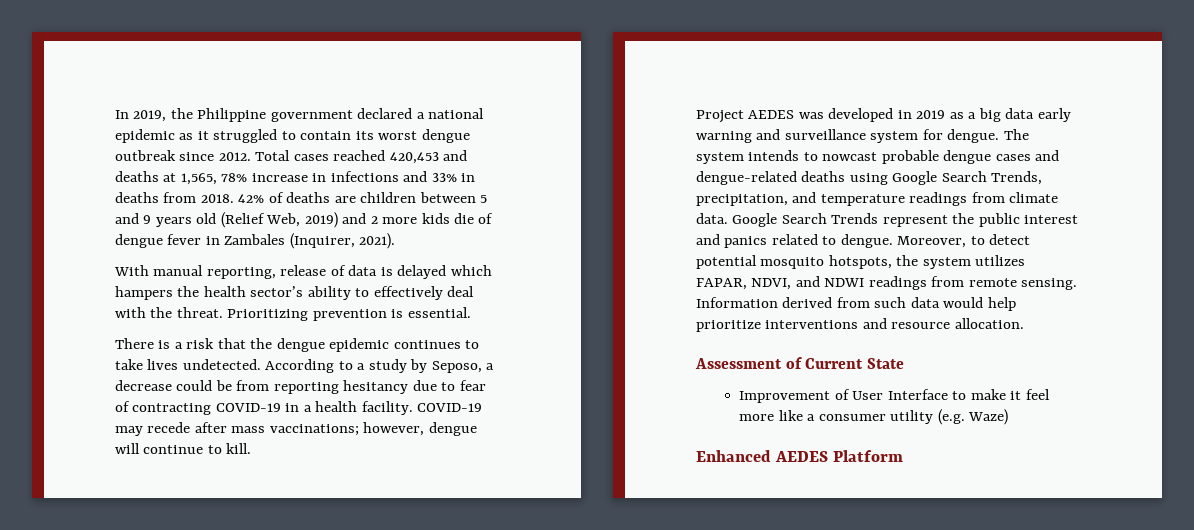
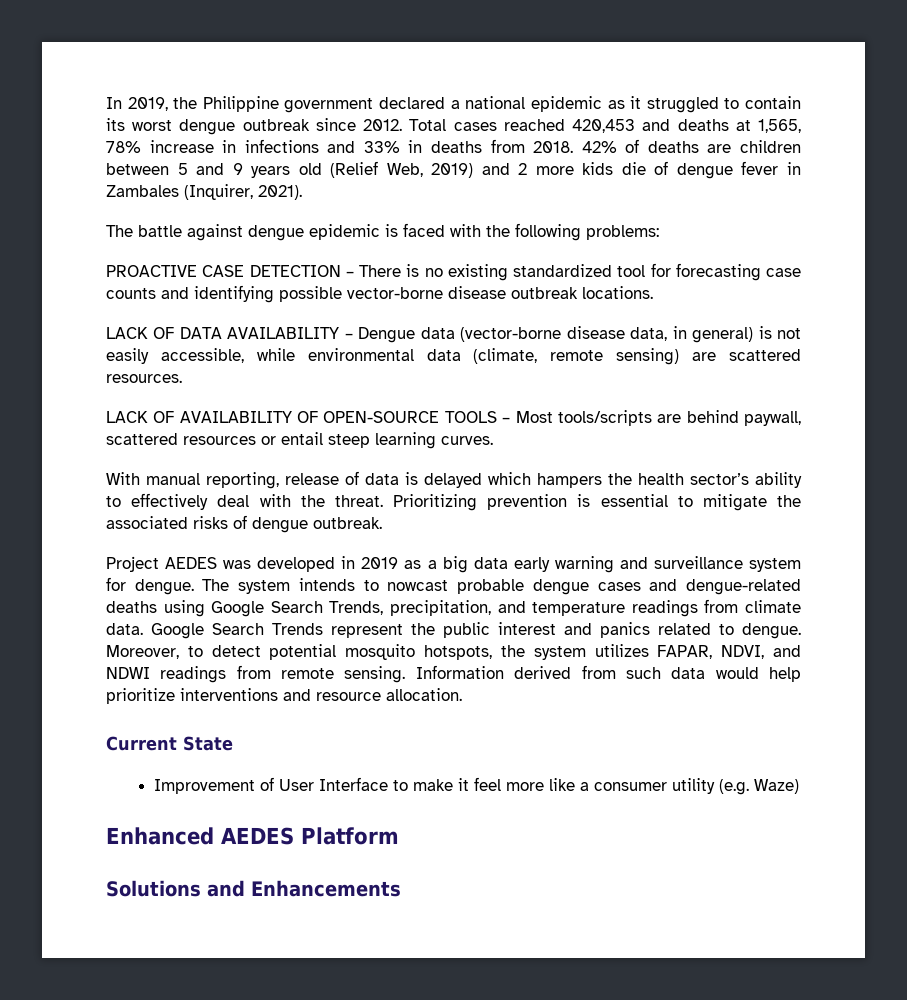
+ The battle against dengue epidemic is faced with the following problems:
+ PROACTIVE CASE DETECTION – There is no existing standardized tool for forecasting case counts and identifying possible vector-borne disease outbreak locations.
+ LACK OF DATA AVAILABILITY – Dengue data (vector-borne disease data, in general) is not easily accessible, while environmental data (climate, remote sensing) are scattered resources.
+ LACK OF AVAILABILITY OF OPEN-SOURCE TOOLS – Most tools/scripts are behind paywall, scattered resources or entail steep learning curves.
- Prioritizing prevention is essential.
- There is a risk that the dengue epidemic continues to take lives undetected. According to a study by Seposo, a decrease could be from reporting hesitancy due to fear of contracting COVID-19 in a health facility. COVID-19 may recede after mass vaccinations; however, dengue will continue to kill.
+ Prioritizing prevention is essential to mitigate the associated risks of dengue outbreak.
- Assessment of Current State
+ Current State
+ Solutions and Enhancements

